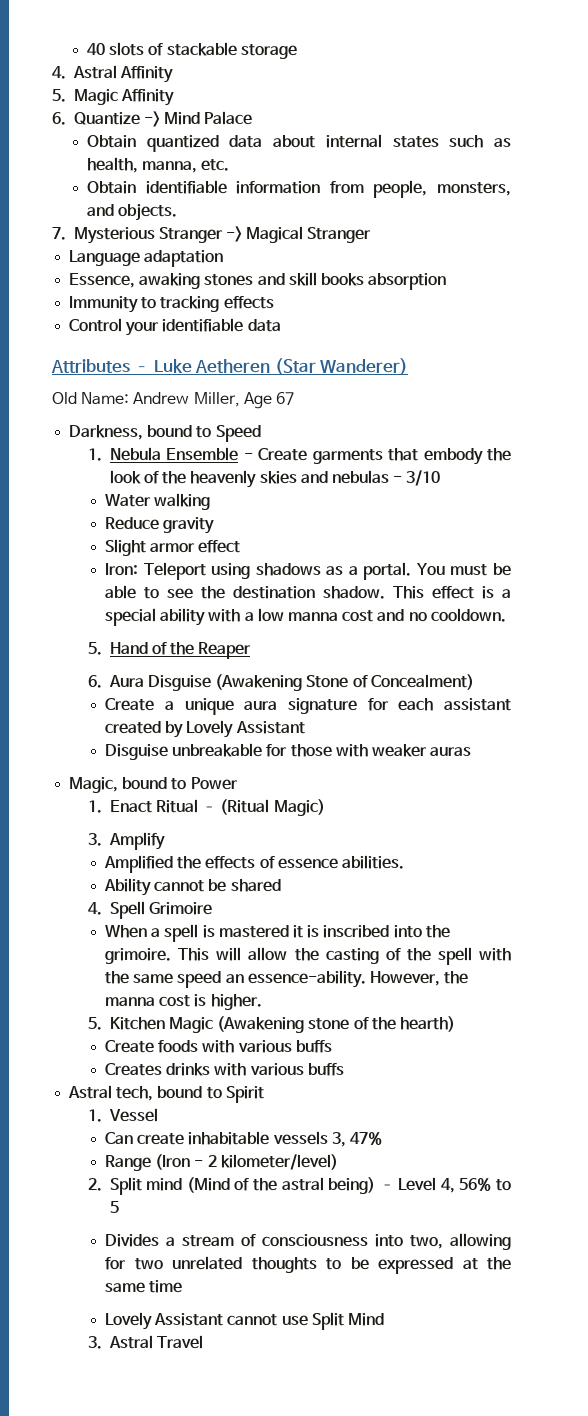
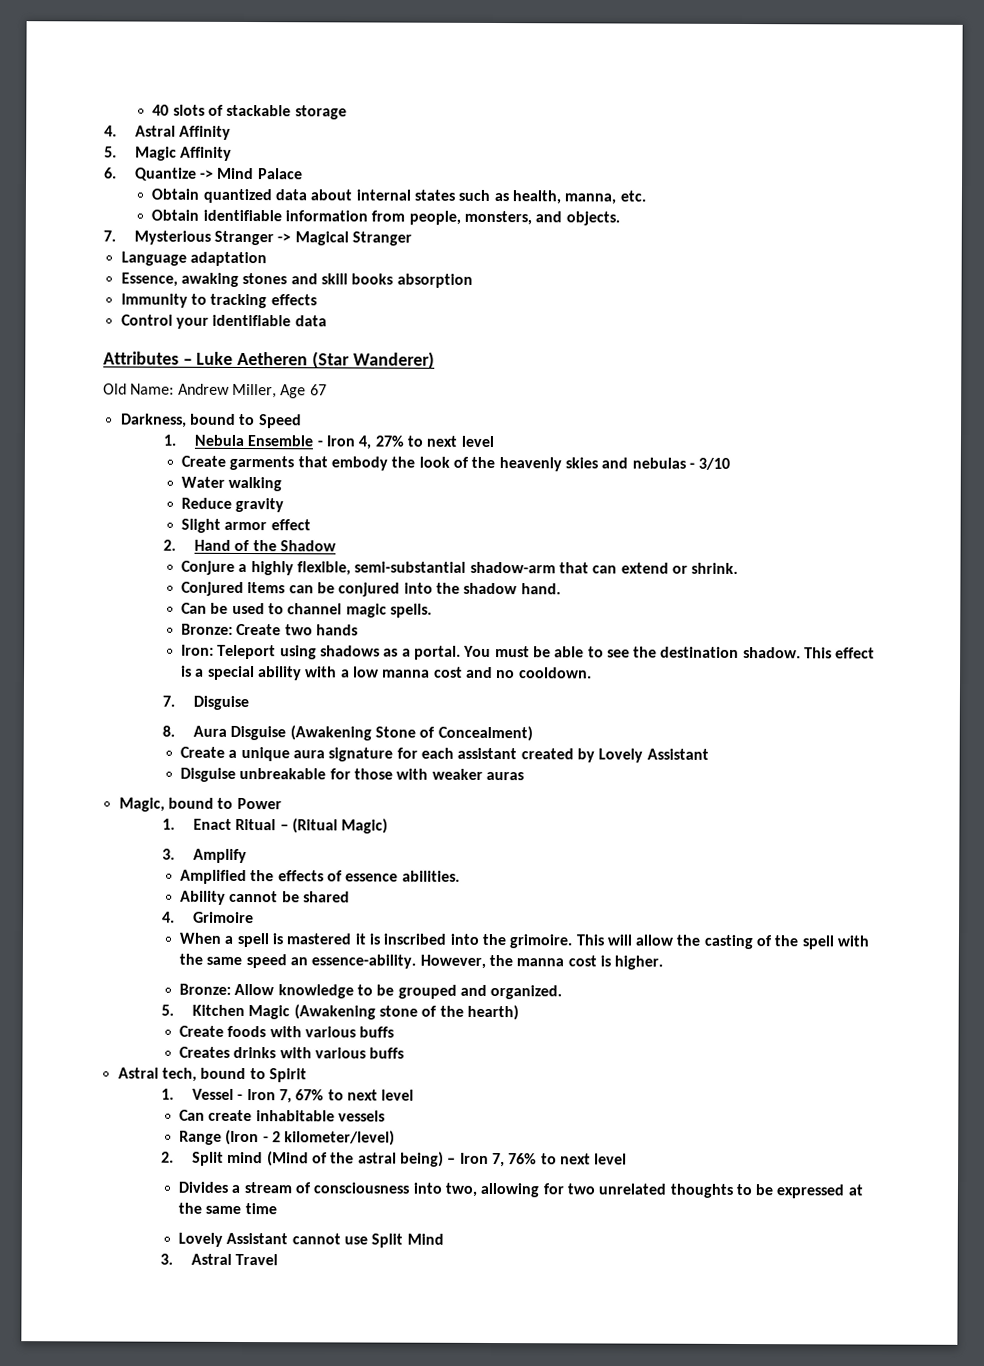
- 1. Nebula Ensemble - Create garments that embody the look of the heavenly skies and nebulas - 3/10
+ 1. Nebula Ensemble - Iron 4, 27% to next level
+ Create garments that embody the look of the heavenly skies and nebulas - 3/10
+ 2. Hand of the Shadow
+ Conjure a highly flexible, semi-substantial shadow-arm that can extend or shrink.
+ Conjured items can be conjured into the shadow hand.
+ Can be used to channel magic spells.
+ Bronze: Create two hands
- 5. Hand of the Reaper
- 6. Aura Disguise (Awakening Stone of Concealment)
+ 7. Disguise
+ 8. Aura Disguise (Awakening Stone of Concealment)
- 4. Spell Grimoire
+ 4. Grimoire
+ Bronze: Allow knowledge to be grouped and organized.
- 1. Vessel
+ 1. Vessel - Iron 7, 67% to next level
- Can create inhabitable vessels 3, 47%
+ Can create inhabitable vessels
- 2. Split mind (Mind of the astral being) – Level 4, 56% to 5
+ 2. Split mind (Mind of the astral being) – Iron 7, 76% to next level

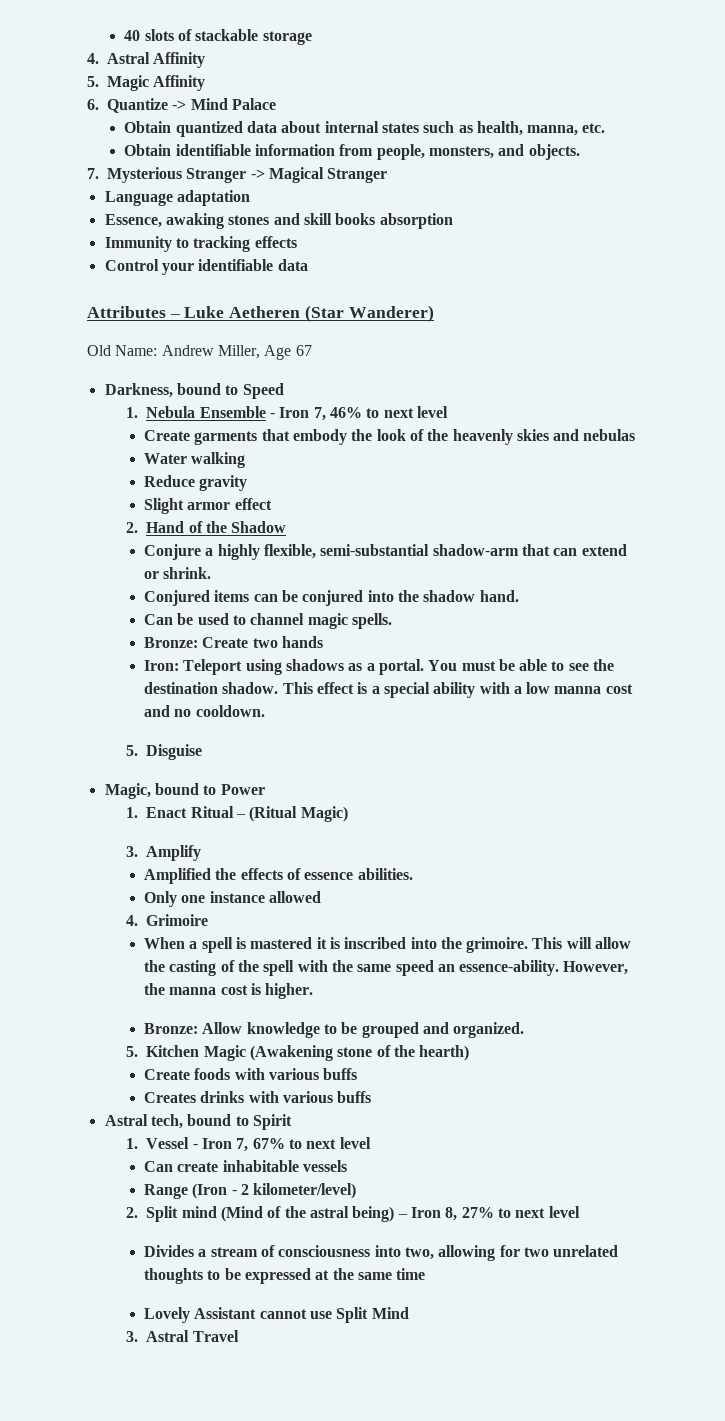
- 1. Nebula Ensemble - Iron 4, 27% to next level
+ 1. Nebula Ensemble - Iron 7, 46% to next level
- Create garments that embody the look of the heavenly skies and nebulas - 3/10
+ Create garments that embody the look of the heavenly skies and nebulas
- 7. Disguise
- 8. Aura Disguise (Awakening Stone of Concealment)
- Create a unique aura signature for each assistant created by Lovely Assistant
- Disguise unbreakable for those with weaker auras
+ 5. Disguise
- Ability cannot be shared
+ Only one instance allowed
- 2. Split mind (Mind of the astral being) – Iron 7, 76% to next level
+ 2. Split mind (Mind of the astral being) – Iron 8, 27% to next level

